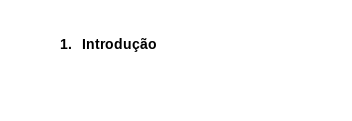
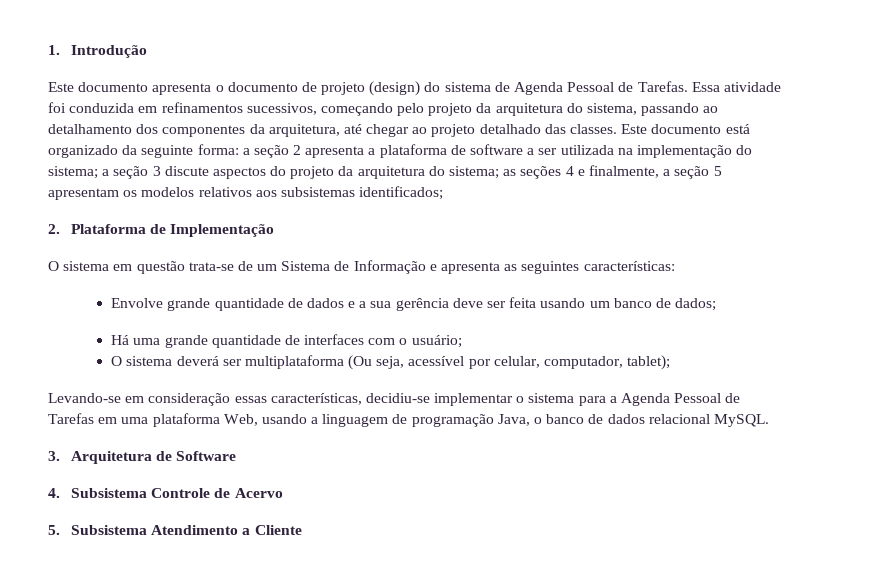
+ Este documento apresenta o documento de projeto (design) do sistema de Agenda Pessoal de Tarefas. Essa atividade foi conduzida em refinamentos sucessivos, começando pelo projeto da arquitetura do sistema, passando ao detalhamento dos componentes da arquitetura, até chegar ao projeto detalhado das classes. Este documento está organizado da seguinte forma: a seção 2 apresenta a plataforma de software a ser utilizada na implementação do sistema; a seção 3 discute aspectos do projeto da arquitetura do sistema; as seções 4 e finalmente, a seção 5 apresentam os modelos relativos aos subsistemas identificados;
+ 2. Plataforma de Implementação
+ O sistema em questão trata-se de um Sistema de Informação e apresenta as seguintes características:
+ Envolve grande quantidade de dados e a sua gerência deve ser feita usando um banco de dados;
+ Há uma grande quantidade de interfaces com o usuário;
+ O sistema deverá ser multiplataforma (Ou seja, acessível por celular, computador, tablet);
+ Levando-se em consideração essas características, decidiu-se implementar o sistema para a Agenda Pessoal de Tarefas em uma plataforma Web, usando a linguagem de programação Java, o banco de dados relacional MySQL.
+ 3. Arquitetura de Software
+ 4. Subsistema Controle de Acervo
+ 5. Subsistema Atendimento a Cliente

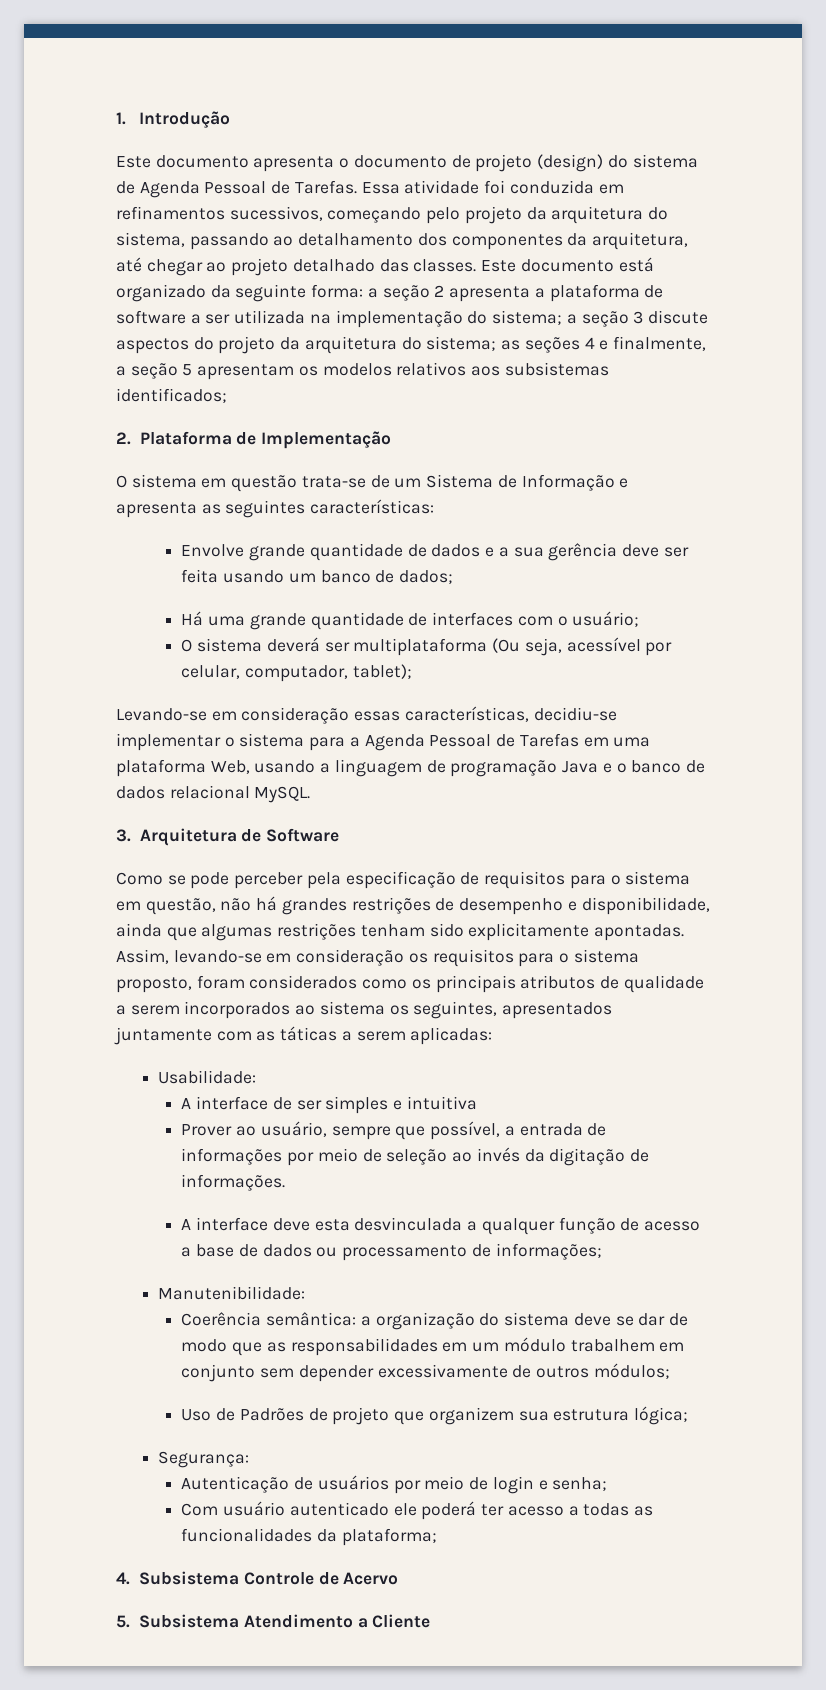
- Levando-se em consideração essas características, decidiu-se implementar o sistema para a Agenda Pessoal de Tarefas em uma plataforma Web, usando a linguagem de programação Java, o banco de dados relacional MySQL.
+ Levando-se em consideração essas características, decidiu-se implementar o sistema para a Agenda Pessoal de Tarefas em uma plataforma Web, usando a linguagem de programação Java e o banco de dados relacional MySQL.
+ Como se pode perceber pela especificação de requisitos para o sistema em questão, não há grandes restrições de desempenho e disponibilidade, ainda que algumas restrições tenham sido explicitamente apontadas. Assim, levando-se em consideração os requisitos para o sistema proposto, foram considerados como os principais atributos de qualidade a serem incorporados ao sistema os seguintes, apresentados juntamente com as táticas a serem aplicadas:
+ Usabilidade:
+ A interface de ser simples e intuitiva
+ Prover ao usuário, sempre que possível, a entrada de informações por meio de seleção ao invés da digitação de informações.
+ A interface deve esta desvinculada a qualquer função de acesso a base de dados ou processamento de informações;
+ Manutenibilidade:
+ Coerência semântica: a organização do sistema deve se dar de modo que as responsabilidades em um módulo trabalhem em conjunto sem depender excessivamente de outros módulos;
+ Uso de Padrões de projeto que organizem sua estrutura lógica;
+ Segurança:
+ Autenticação de usuários por meio de login e senha;
+ Com usuário autenticado ele poderá ter acesso a todas as funcionalidades da plataforma;

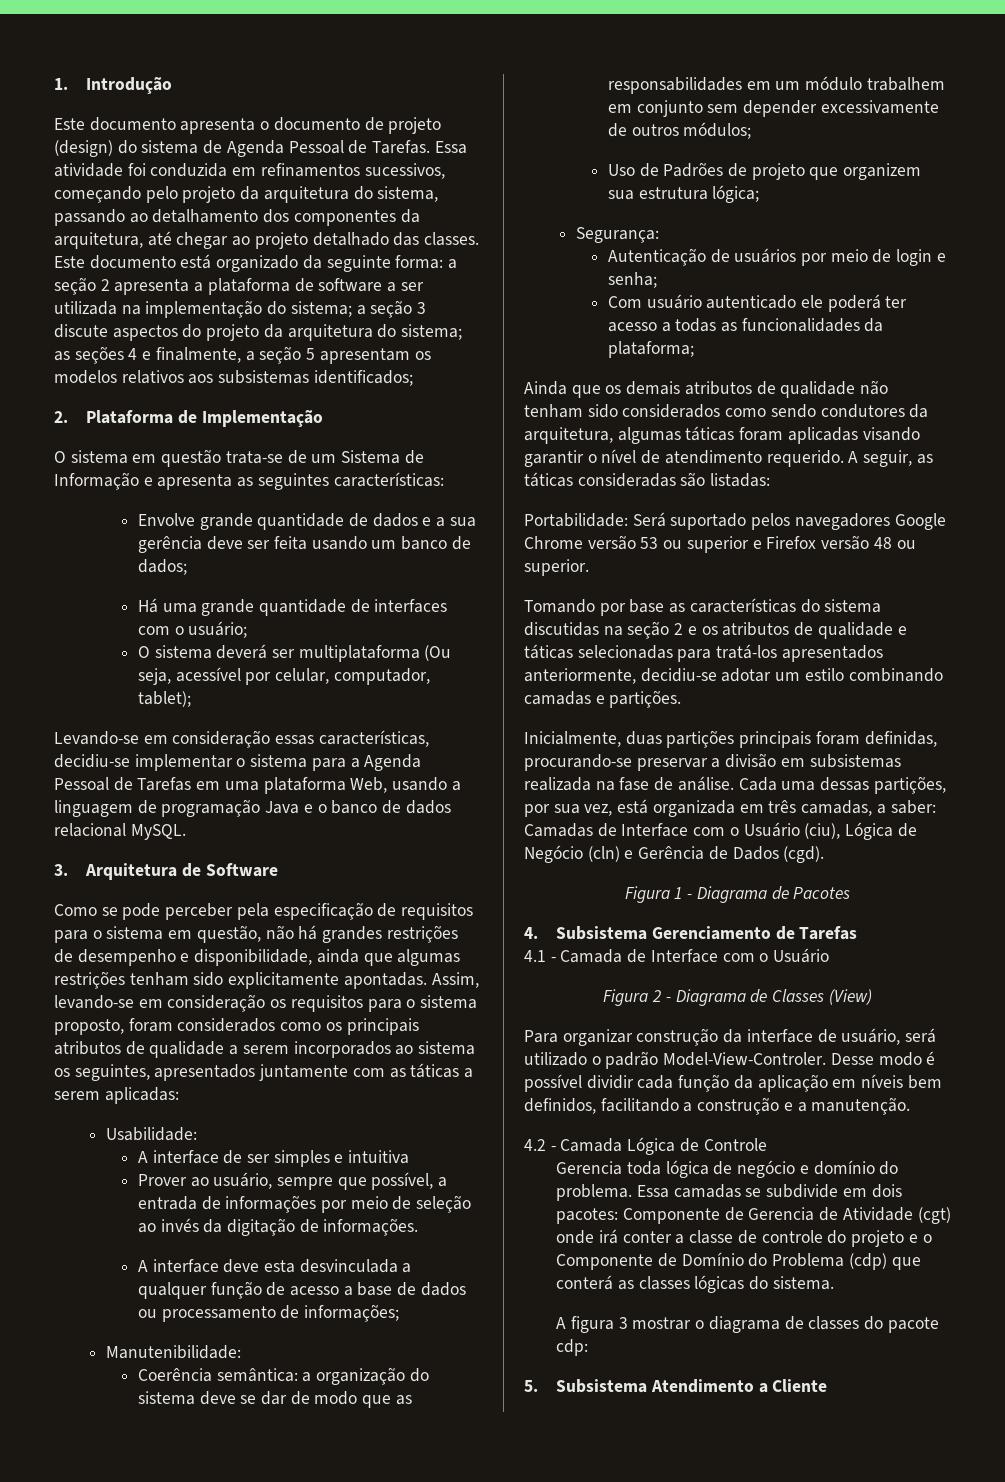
- 4. Subsistema Controle de Acervo
+ Ainda que os demais atributos de qualidade não tenham sido considerados como sendo condutores da arquitetura, algumas táticas foram aplicadas visando garantir o nível de atendimento requerido. A seguir, as táticas consideradas são listadas:
+ Portabilidade: Será suportado pelos navegadores Google Chrome versão 53 ou superior e Firefox versão 48 ou superior.
+ Tomando por base as características do sistema discutidas na seção 2 e os atributos de qualidade e táticas selecionadas para tratá-los apresentados anteriormente, decidiu-se adotar um estilo combinando camadas e partições.
+ Inicialmente, duas partições principais foram definidas, procurando-se preservar a divisão em subsistemas realizada na fase de análise. Cada uma dessas partições, por sua vez, está organizada em três camadas, a saber: Camadas de Interface com o Usuário (ciu), Lógica de Negócio (cln) e Gerência de Dados (cgd).
+ Figura 1 - Diagrama de Pacotes
+ 4. Subsistema Gerenciamento de Tarefas
+ 4.1 - Camada de Interface com o Usuário
+ Figura 2 - Diagrama de Classes (View)
+ Para organizar construção da interface de usuário, será utilizado o padrão Model-View-Controler. Desse modo é possível dividir cada função da aplicação em níveis bem definidos, facilitando a construção e a manutenção.
+ 4.2 - Camada Lógica de Controle
+ Gerencia toda lógica de negócio e domínio do problema. Essa camadas se subdivide em dois pacotes: Componente de Gerencia de Atividade (cgt) onde irá conter a classe de controle do projeto e o Componente de Domínio do Problema (cdp) que conterá as classes lógicas do sistema.
+ A figura 3 mostrar o diagrama de classes do pacote cdp:

